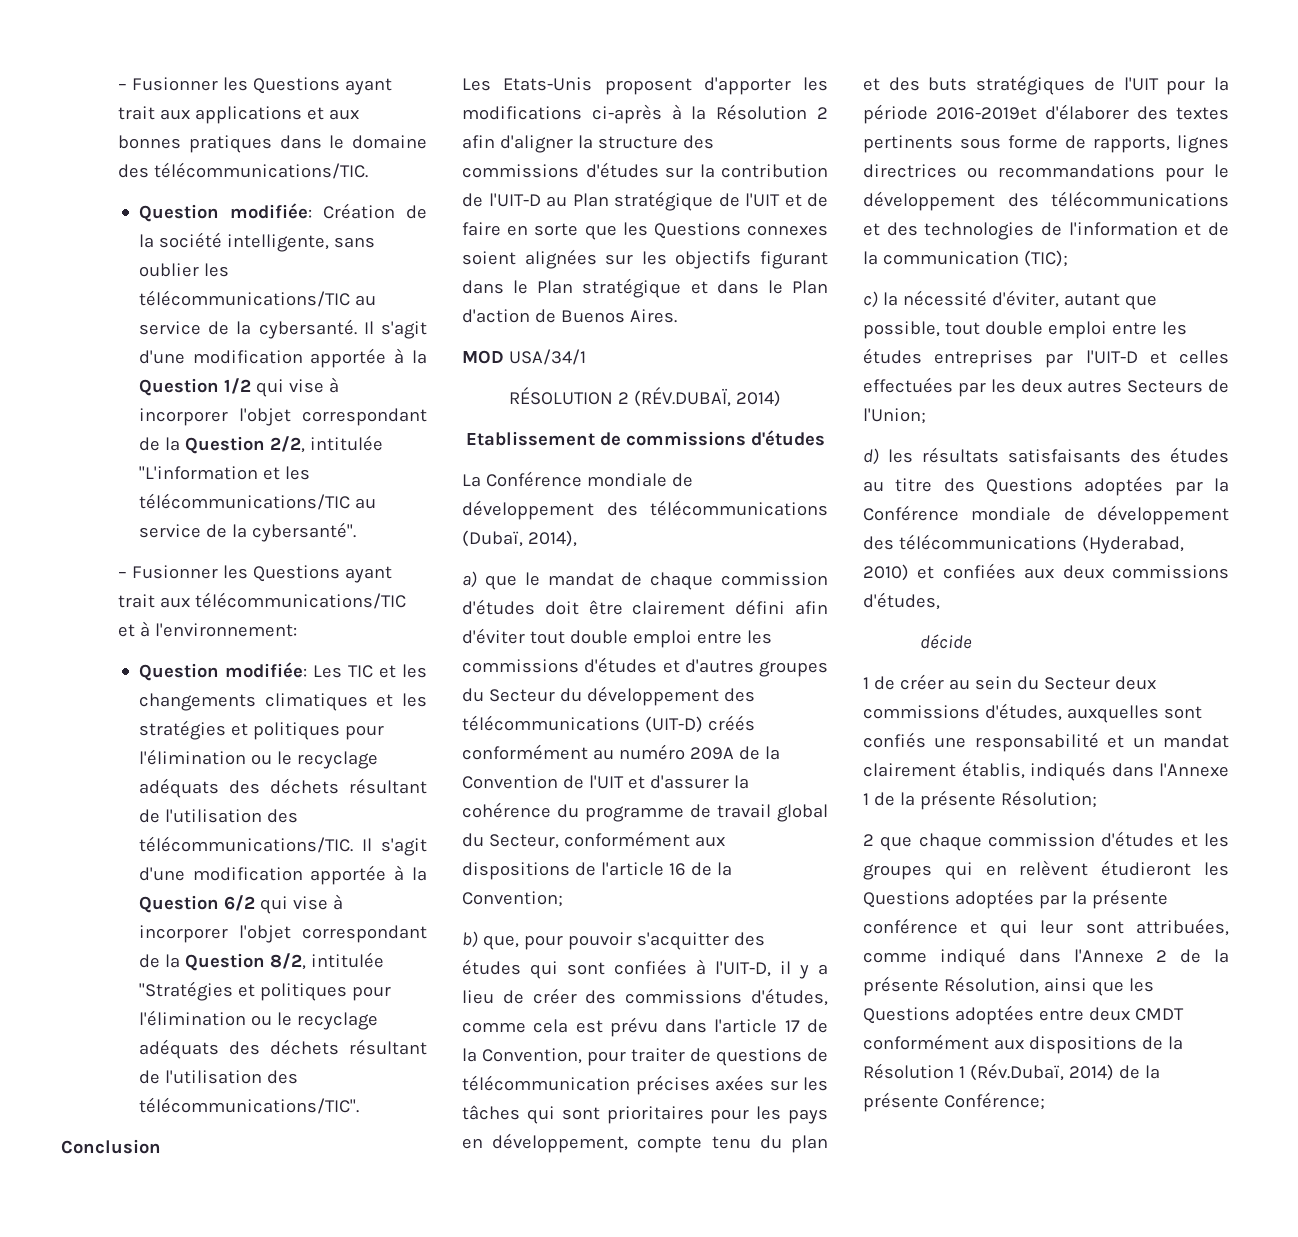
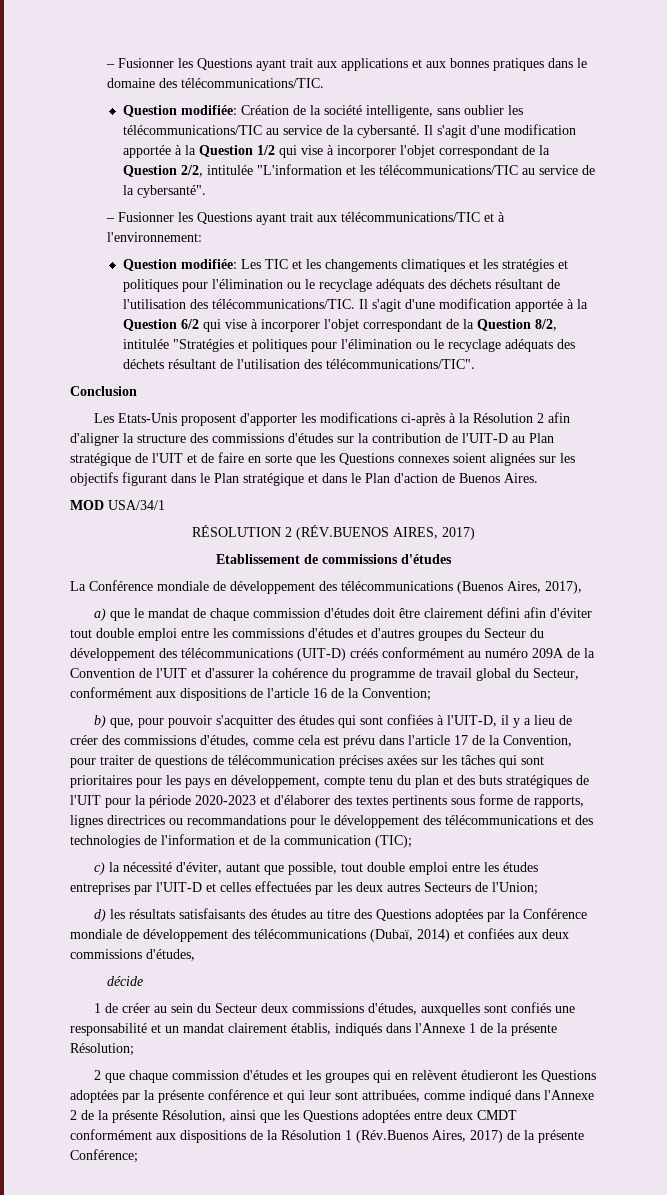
- RÉSOLUTION 2 (RÉV.DUBAÏ, 2014)
+ RÉSOLUTION 2 (RÉV.BUENOS AIRES, 2017)
- La Conférence mondiale de développement des télécommunications (Dubaï, 2014),
+ La Conférence mondiale de développement des télécommunications (Buenos Aires, 2017),
- b) que, pour pouvoir s'acquitter des études qui sont confiées à l'UIT-D, il y a lieu de créer des commissions d'études, comme cela est prévu dans l'article 17 de la Convention, pour traiter de questions de télécommunication précises axées sur les tâches qui sont prioritaires pour les pays en développement, compte tenu du plan et des buts stratégiques de l'UIT pour la période 2016-2019et d'élaborer des textes pertinents sous forme de rapports, lignes directrices ou recommandations pour le développement des télécommunications et des technologies de l'information et de la communication (TIC);
+ b) que, pour pouvoir s'acquitter des études qui sont confiées à l'UIT-D, il y a lieu de créer des commissions d'études, comme cela est prévu dans l'article 17 de la Convention, pour traiter de questions de télécommunication précises axées sur les tâches qui sont prioritaires pour les pays en développement, compte tenu du plan et des buts stratégiques de l'UIT pour la période 2020-2023 et d'élaborer des textes pertinents sous forme de rapports, lignes directrices ou recommandations pour le développement des télécommunications et des technologies de l'information et de la communication (TIC);
- d) les résultats satisfaisants des études au titre des Questions adoptées par la Conférence mondiale de développement des télécommunications (Hyderabad, 2010) et confiées aux deux commissions d'études,
+ d) les résultats satisfaisants des études au titre des Questions adoptées par la Conférence mondiale de développement des télécommunications (Dubaï, 2014) et confiées aux deux commissions d'études,
- 2 que chaque commission d'études et les groupes qui en relèvent étudieront les Questions adoptées par la présente conférence et qui leur sont attribuées, comme indiqué dans l'Annexe 2 de la présente Résolution, ainsi que les Questions adoptées entre deux CMDT conformément aux dispositions de la Résolution 1 (Rév.Dubaï, 2014) de la présente Conférence;
+ 2 que chaque commission d'études et les groupes qui en relèvent étudieront les Questions adoptées par la présente conférence et qui leur sont attribuées, comme indiqué dans l'Annexe 2 de la présente Résolution, ainsi que les Questions adoptées entre deux CMDT conformément aux dispositions de la Résolution 1 (Rév.Buenos Aires, 2017) de la présente Conférence;

